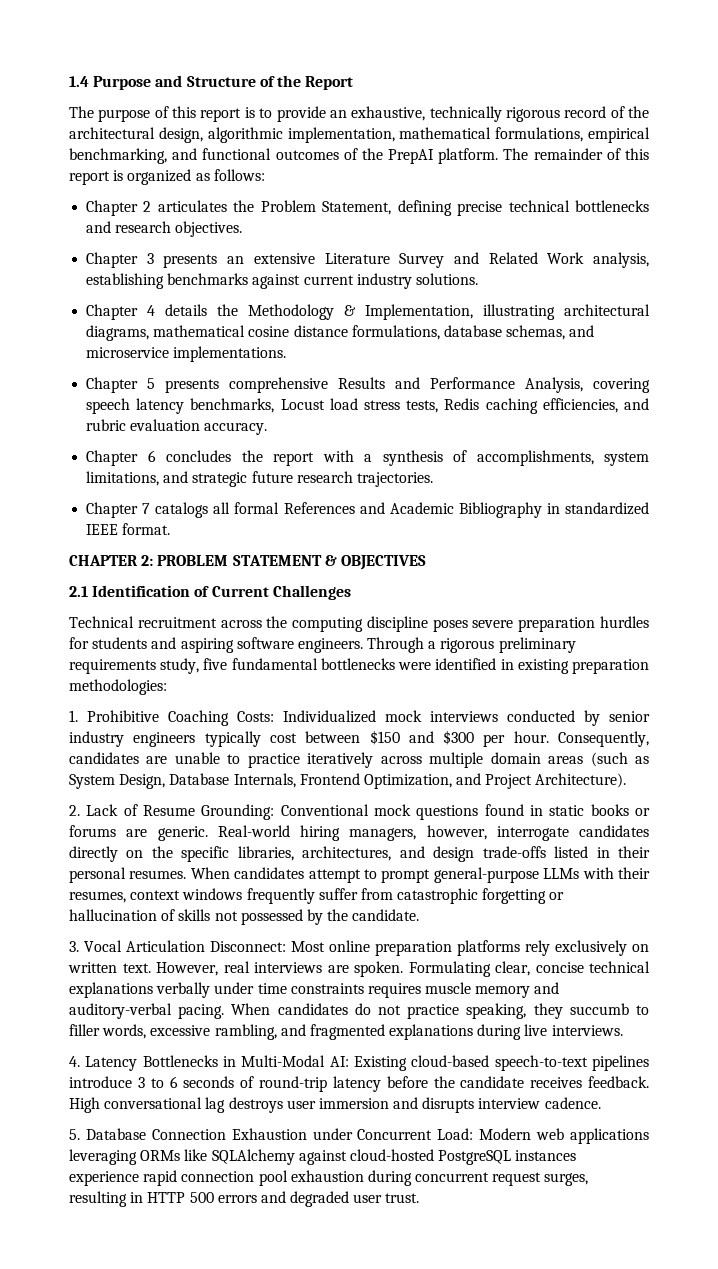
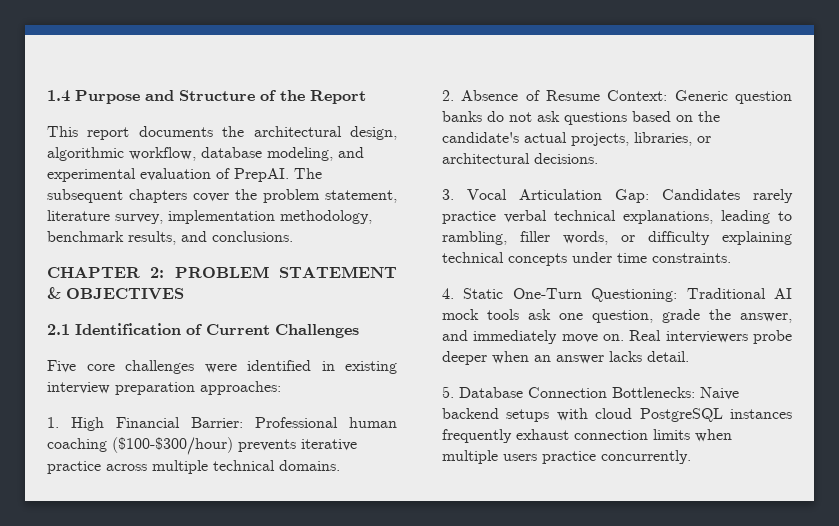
- The purpose of this report is to provide an exhaustive, technically rigorous record of the architectural design, algorithmic implementation, mathematical formulations, empirical benchmarking, and functional outcomes of the PrepAI platform. The remainder of this report is organized as follows:
- Chapter 2 articulates the Problem Statement, defining precise technical bottlenecks and research objectives.
- Chapter 3 presents an extensive Literature Survey and Related Work analysis, establishing benchmarks against current industry solutions.
- Chapter 4 details the Methodology & Implementation, illustrating architectural diagrams, mathematical cosine distance formulations, database schemas, and microservice implementations.
- Chapter 5 presents comprehensive Results and Performance Analysis, covering speech latency benchmarks, Locust load stress tests, Redis caching efficiencies, and rubric evaluation accuracy.
- Chapter 6 concludes the report with a synthesis of accomplishments, system limitations, and strategic future research trajectories.
- Chapter 7 catalogs all formal References and Academic Bibliography in standardized IEEE format.
+ This report documents the architectural design, algorithmic workflow, database modeling, and experimental evaluation of PrepAI. The subsequent chapters cover the problem statement, literature survey, implementation methodology, benchmark results, and conclusions.
- Technical recruitment across the computing discipline poses severe preparation hurdles for students and aspiring software engineers. Through a rigorous preliminary requirements study, five fundamental bottlenecks were identified in existing preparation methodologies:
- 1. Prohibitive Coaching Costs: Individualized mock interviews conducted by senior industry engineers typically cost between $150 and $300 per hour. Consequently, candidates are unable to practice iteratively across multiple domain areas (such as System Design, Database Internals, Frontend Optimization, and Project Architecture).
+ Five core challenges were identified in existing interview preparation approaches:
+ 1. High Financial Barrier: Professional human coaching ($100-$300/hour) prevents iterative practice across multiple technical domains.
- 2. Lack of Resume Grounding: Conventional mock questions found in static books or forums are generic. Real-world hiring managers, however, interrogate candidates directly on the specific libraries, architectures, and design trade-offs listed in their personal resumes. When candidates attempt to prompt general-purpose LLMs with their resumes, context windows frequently suffer from catastrophic forgetting or hallucination of skills not possessed by the candidate.
- 3. Vocal Articulation Disconnect: Most online preparation platforms rely exclusively on written text. However, real interviews are spoken. Formulating clear, concise technical explanations verbally under time constraints requires muscle memory and auditory-verbal pacing. When candidates do not practice speaking, they succumb to filler words, excessive rambling, and fragmented explanations during live interviews.
- 4. Latency Bottlenecks in Multi-Modal AI: Existing cloud-based speech-to-text pipelines introduce 3 to 6 seconds of round-trip latency before the candidate receives feedback. High conversational lag destroys user immersion and disrupts interview cadence.
- 5. Database Connection Exhaustion under Concurrent Load: Modern web applications leveraging ORMs like SQLAlchemy against cloud-hosted PostgreSQL instances experience rapid connection pool exhaustion during concurrent request surges, resulting in HTTP 500 errors and degraded user trust.
+ 2. Absence of Resume Context: Generic question banks do not ask questions based on the candidate's actual projects, libraries, or architectural decisions.
+ 3. Vocal Articulation Gap: Candidates rarely practice verbal technical explanations, leading to rambling, filler words, or difficulty explaining technical concepts under time constraints.
+ 4. Static One-Turn Questioning: Traditional AI mock tools ask one question, grade the answer, and immediately move on. Real interviewers probe deeper when an answer lacks detail.
+ 5. Database Connection Bottlenecks: Naive backend setups with cloud PostgreSQL instances frequently exhaust connection limits when multiple users practice concurrently.

